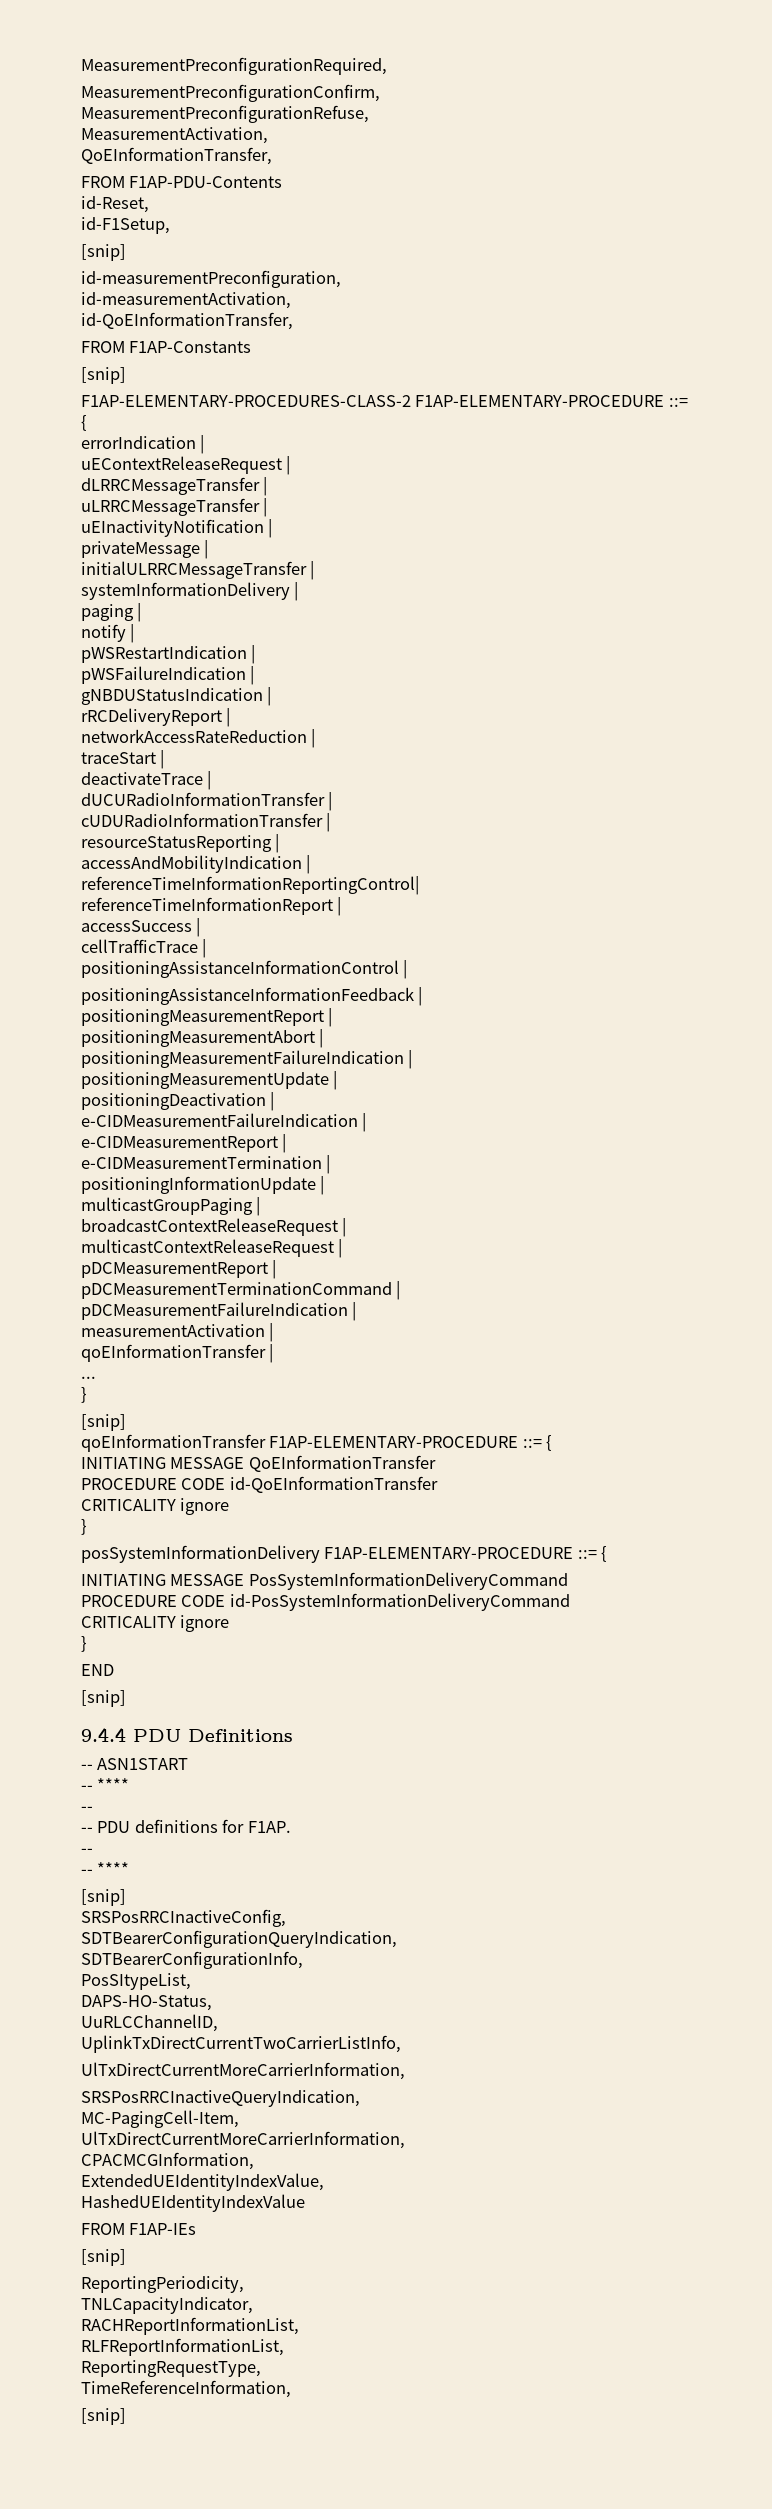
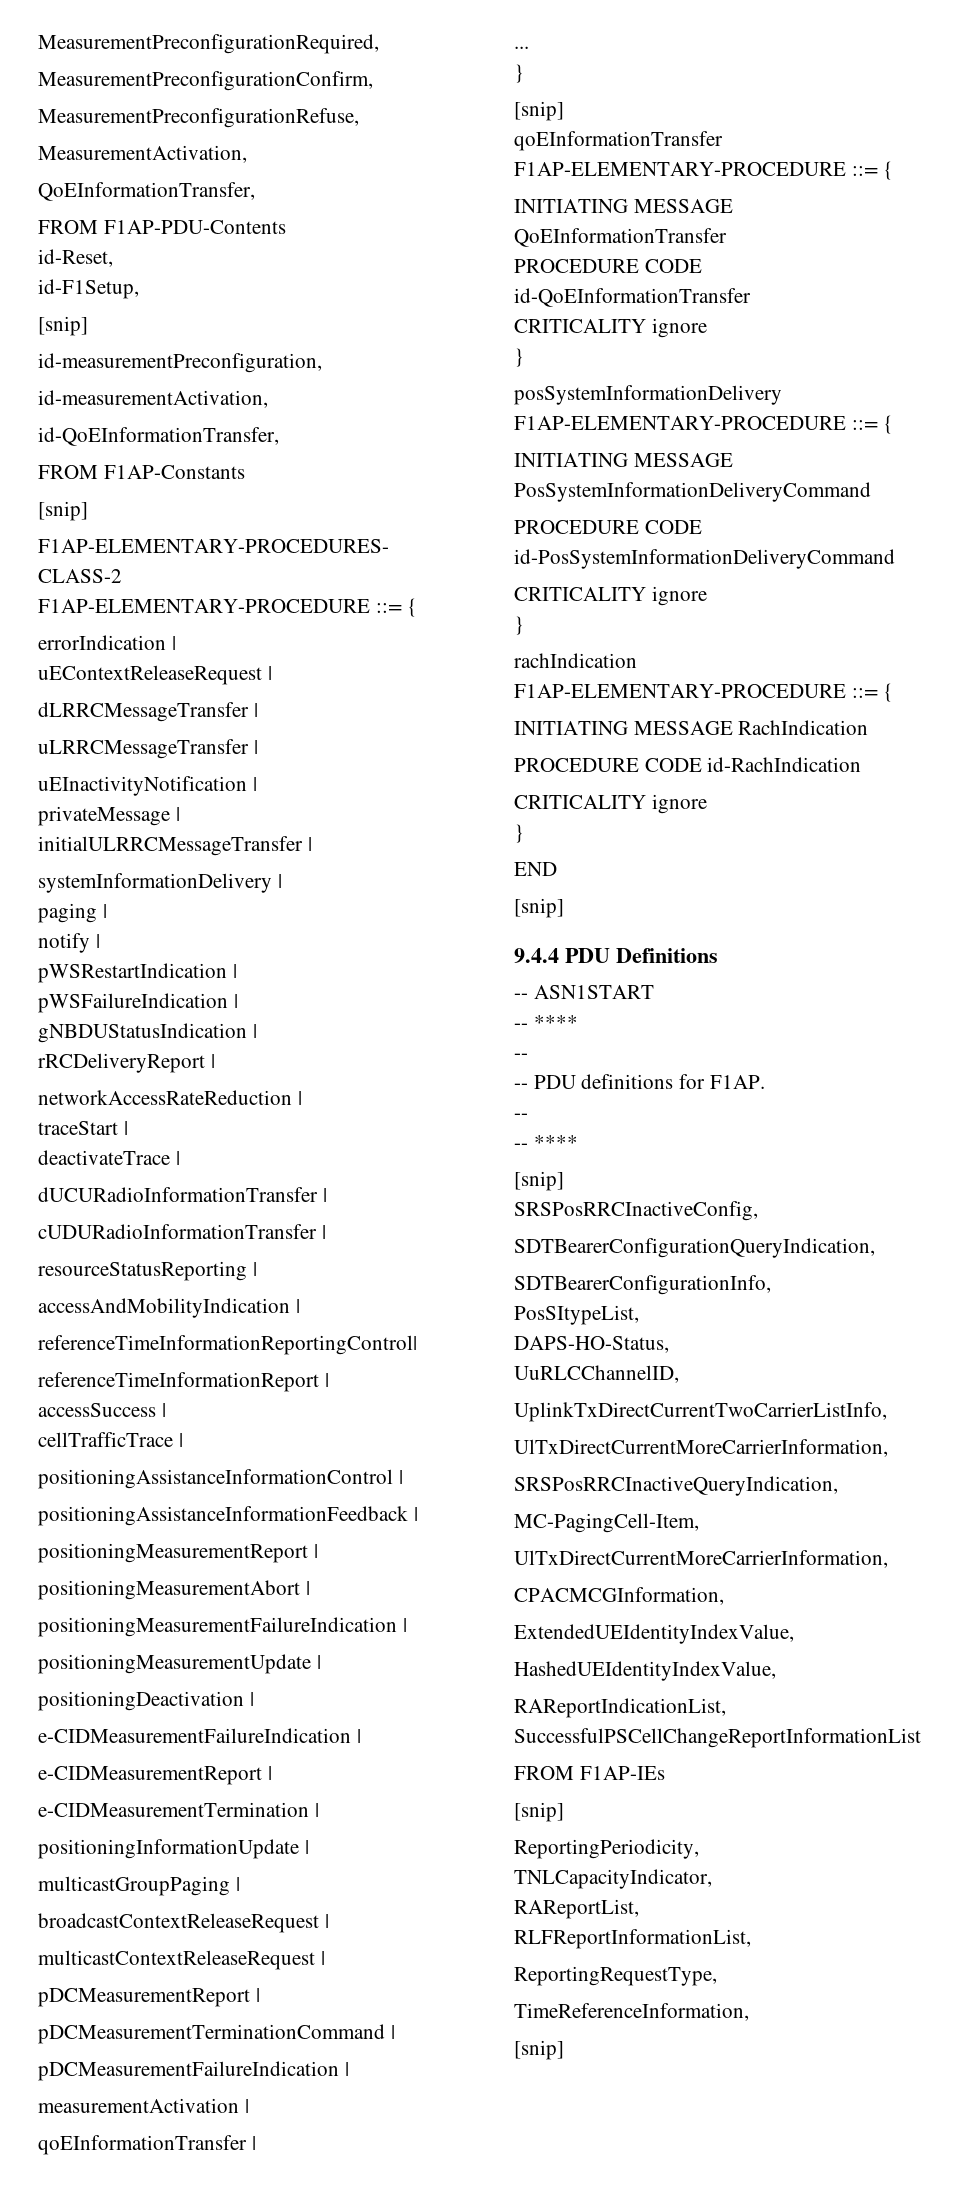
+ rachIndication F1AP-ELEMENTARY-PROCEDURE ::= {
+ INITIATING MESSAGE RachIndication
+ PROCEDURE CODE id-RachIndication
+ CRITICALITY ignore
+ }
- HashedUEIdentityIndexValue
+ HashedUEIdentityIndexValue,
+ RAReportIndicationList, SuccessfulPSCellChangeReportInformationList
- RACHReportInformationList,
+ RAReportList,

